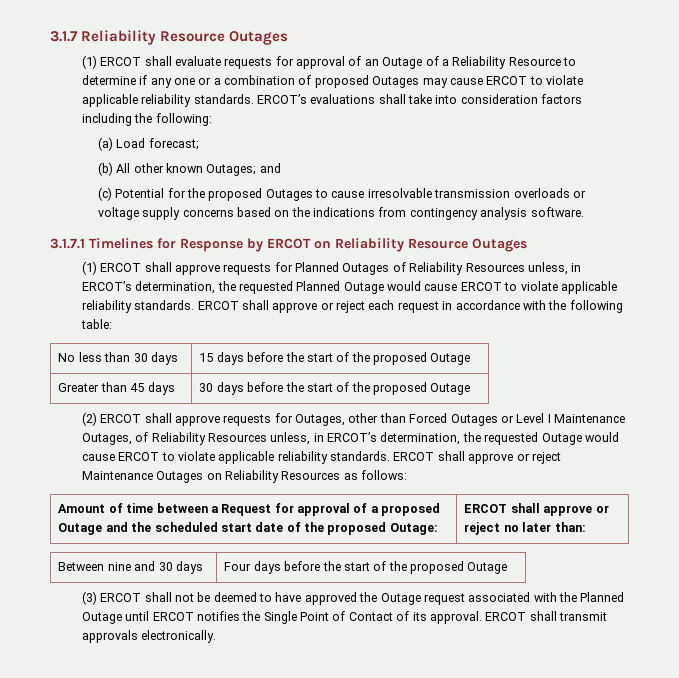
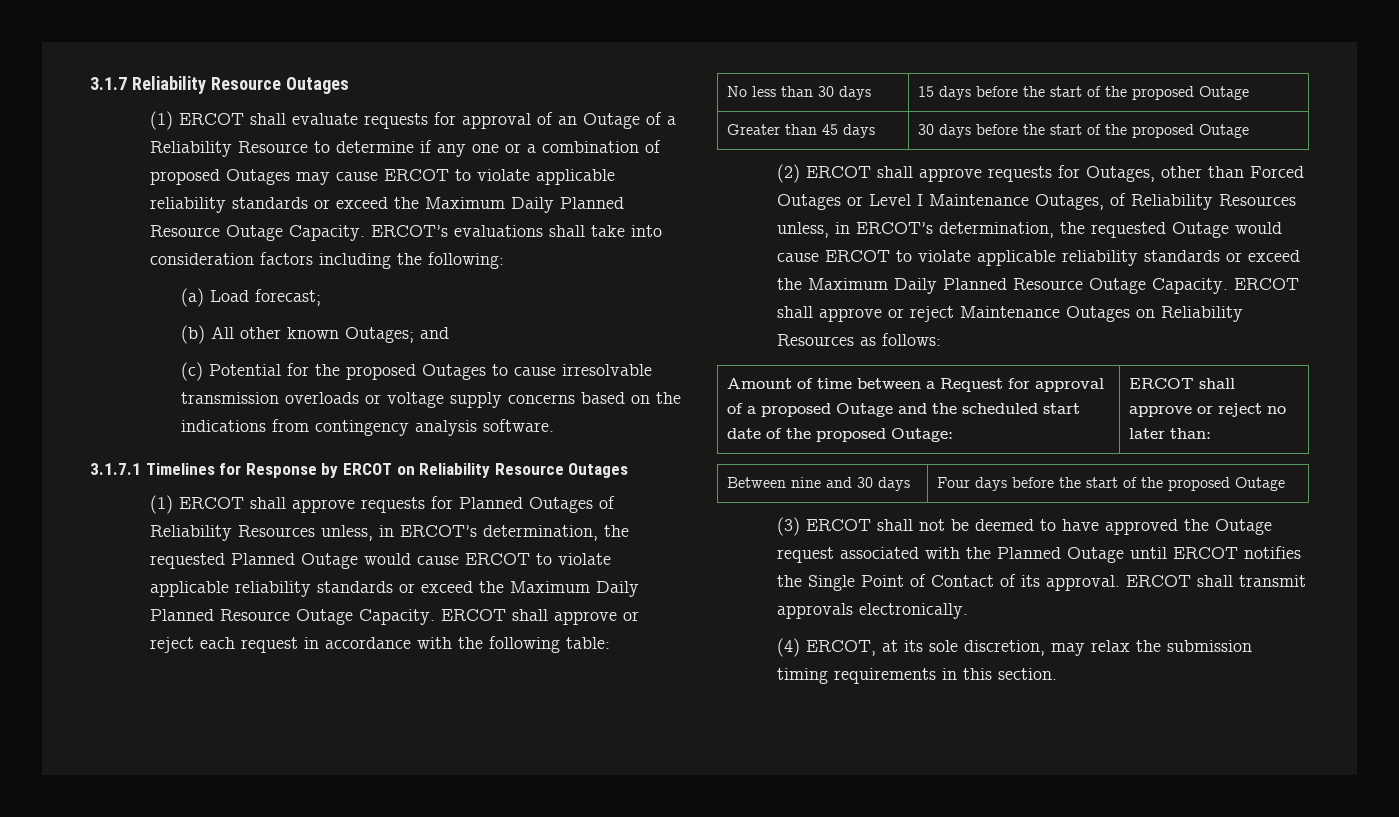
- (1) ERCOT shall evaluate requests for approval of an Outage of a Reliability Resource to determine if any one or a combination of proposed Outages may cause ERCOT to violate applicable reliability standards.
+ (1) ERCOT shall evaluate requests for approval of an Outage of a Reliability Resource to determine if any one or a combination of proposed Outages may cause ERCOT to violate applicable reliability standards or exceed the Maximum Daily Planned Resource Outage Capacity.
- (1) ERCOT shall approve requests for Planned Outages of Reliability Resources unless, in ERCOT’s determination, the requested Planned Outage would cause ERCOT to violate applicable reliability standards.
+ (1) ERCOT shall approve requests for Planned Outages of Reliability Resources unless, in ERCOT’s determination, the requested Planned Outage would cause ERCOT to violate applicable reliability standards or exceed the Maximum Daily Planned Resource Outage Capacity.
- (2) ERCOT shall approve requests for Outages, other than Forced Outages or Level I Maintenance Outages, of Reliability Resources unless, in ERCOT’s determination, the requested Outage would cause ERCOT to violate applicable reliability standards.
+ (2) ERCOT shall approve requests for Outages, other than Forced Outages or Level I Maintenance Outages, of Reliability Resources unless, in ERCOT’s determination, the requested Outage would cause ERCOT to violate applicable reliability standards or exceed the Maximum Daily Planned Resource Outage Capacity.
+ (4) ERCOT, at its sole discretion, may relax the submission timing requirements in this section.

